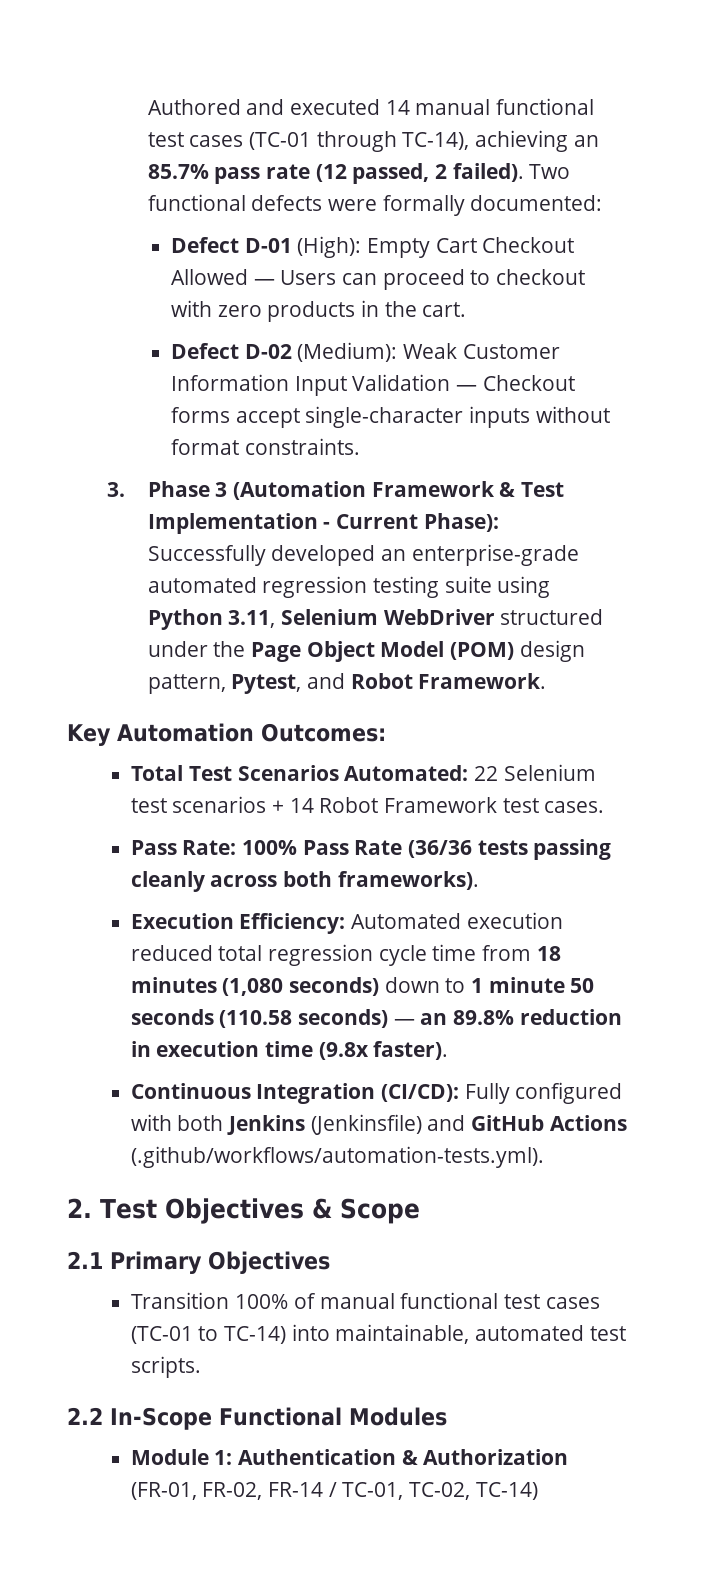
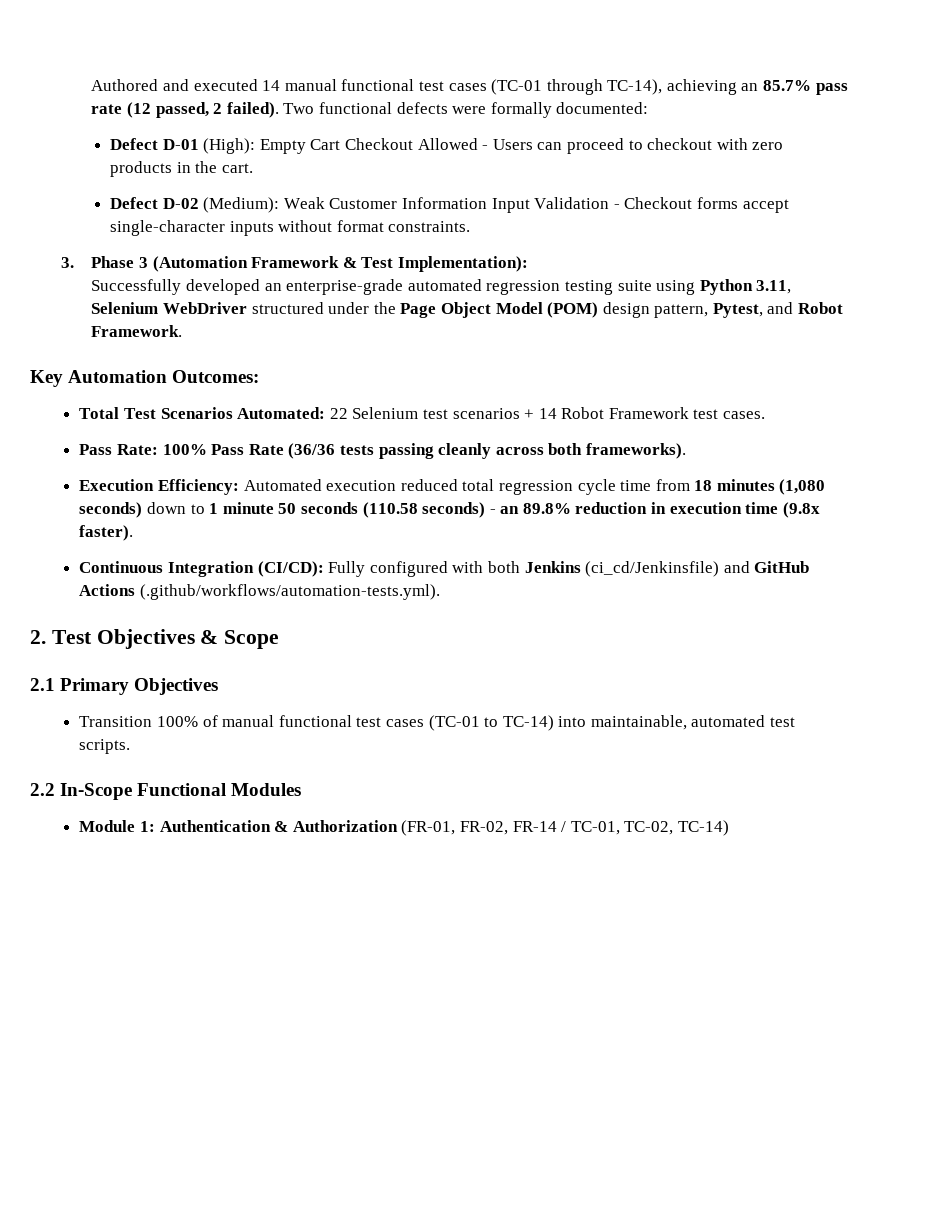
- Defect D-01 (High): Empty Cart Checkout Allowed — Users can proceed to checkout with zero products in the cart.
+ Defect D-01 (High): Empty Cart Checkout Allowed - Users can proceed to checkout with zero products in the cart.
- Defect D-02 (Medium): Weak Customer Information Input Validation — Checkout forms accept single-character inputs without format constraints.
+ Defect D-02 (Medium): Weak Customer Information Input Validation - Checkout forms accept single-character inputs without format constraints.
- 3. Phase 3 (Automation Framework & Test Implementation - Current Phase):
+ 3. Phase 3 (Automation Framework & Test Implementation):
- Execution Efficiency: Automated execution reduced total regression cycle time from 18 minutes (1,080 seconds) down to 1 minute 50 seconds (110.58 seconds) — an 89.8% reduction in execution time (9.8x faster).
+ Execution Efficiency: Automated execution reduced total regression cycle time from 18 minutes (1,080 seconds) down to 1 minute 50 seconds (110.58 seconds) - an 89.8% reduction in execution time (9.8x faster).
- Continuous Integration (CI/CD): Fully configured with both Jenkins (Jenkinsfile) and GitHub Actions (.github/workflows/automation-tests.yml).
+ Continuous Integration (CI/CD): Fully configured with both Jenkins (ci_cd/Jenkinsfile) and GitHub Actions (.github/workflows/automation-tests.yml).

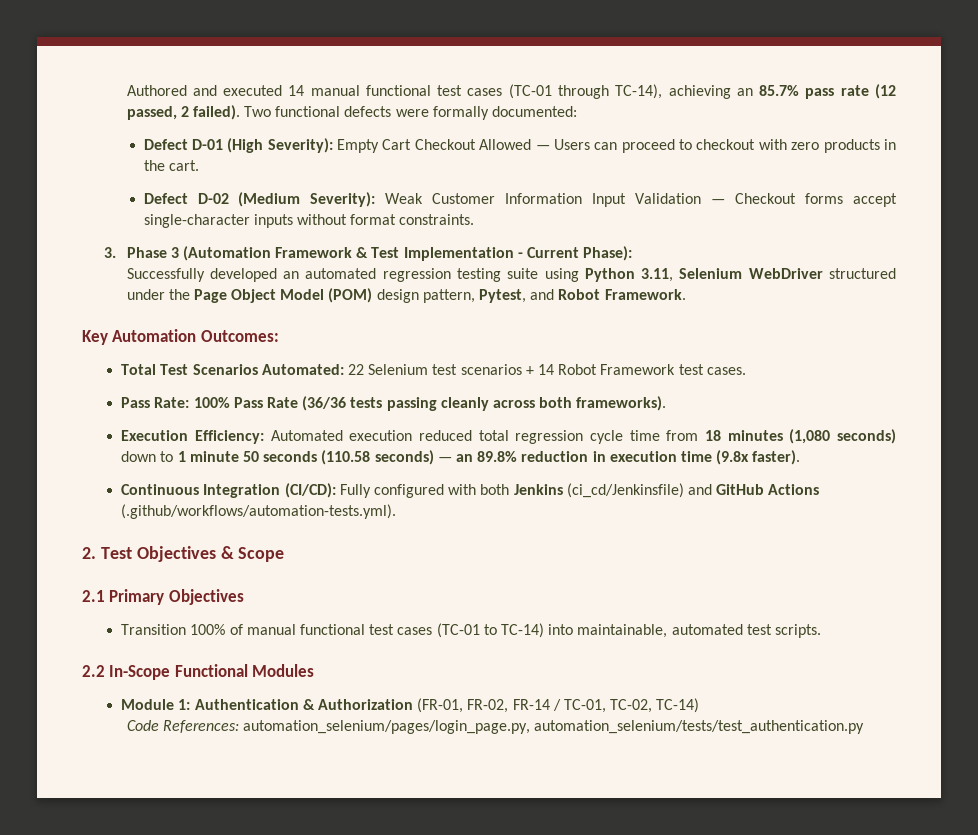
- Defect D-01 (High): Empty Cart Checkout Allowed - Users can proceed to checkout with zero products in the cart.
+ Defect D-01 (High Severity): Empty Cart Checkout Allowed — Users can proceed to checkout with zero products in the cart.
- Defect D-02 (Medium): Weak Customer Information Input Validation - Checkout forms accept single-character inputs without format constraints.
+ Defect D-02 (Medium Severity): Weak Customer Information Input Validation — Checkout forms accept single-character inputs without format constraints.
- 3. Phase 3 (Automation Framework & Test Implementation):
+ 3. Phase 3 (Automation Framework & Test Implementation - Current Phase):
- Successfully developed an enterprise-grade automated regression testing suite using Python 3.11, Selenium WebDriver structured under the Page Object Model (POM) design pattern, Pytest, and Robot Framework.
+ Successfully developed an automated regression testing suite using Python 3.11, Selenium WebDriver structured under the Page Object Model (POM) design pattern, Pytest, and Robot Framework.
- Execution Efficiency: Automated execution reduced total regression cycle time from 18 minutes (1,080 seconds) down to 1 minute 50 seconds (110.58 seconds) - an 89.8% reduction in execution time (9.8x faster).
+ Execution Efficiency: Automated execution reduced total regression cycle time from 18 minutes (1,080 seconds) down to 1 minute 50 seconds (110.58 seconds) — an 89.8% reduction in execution time (9.8x faster).
+ Code References: automation_selenium/pages/login_page.py, automation_selenium/tests/test_authentication.py

